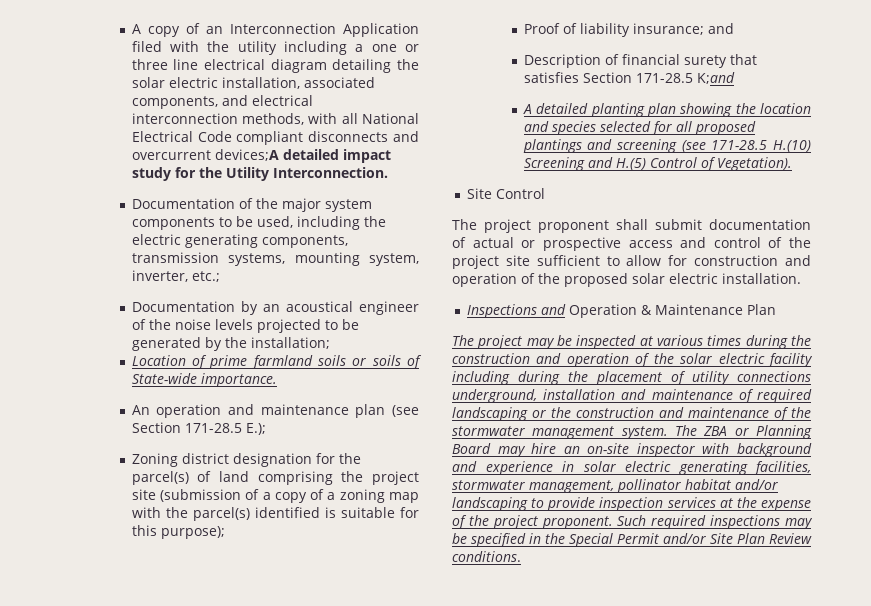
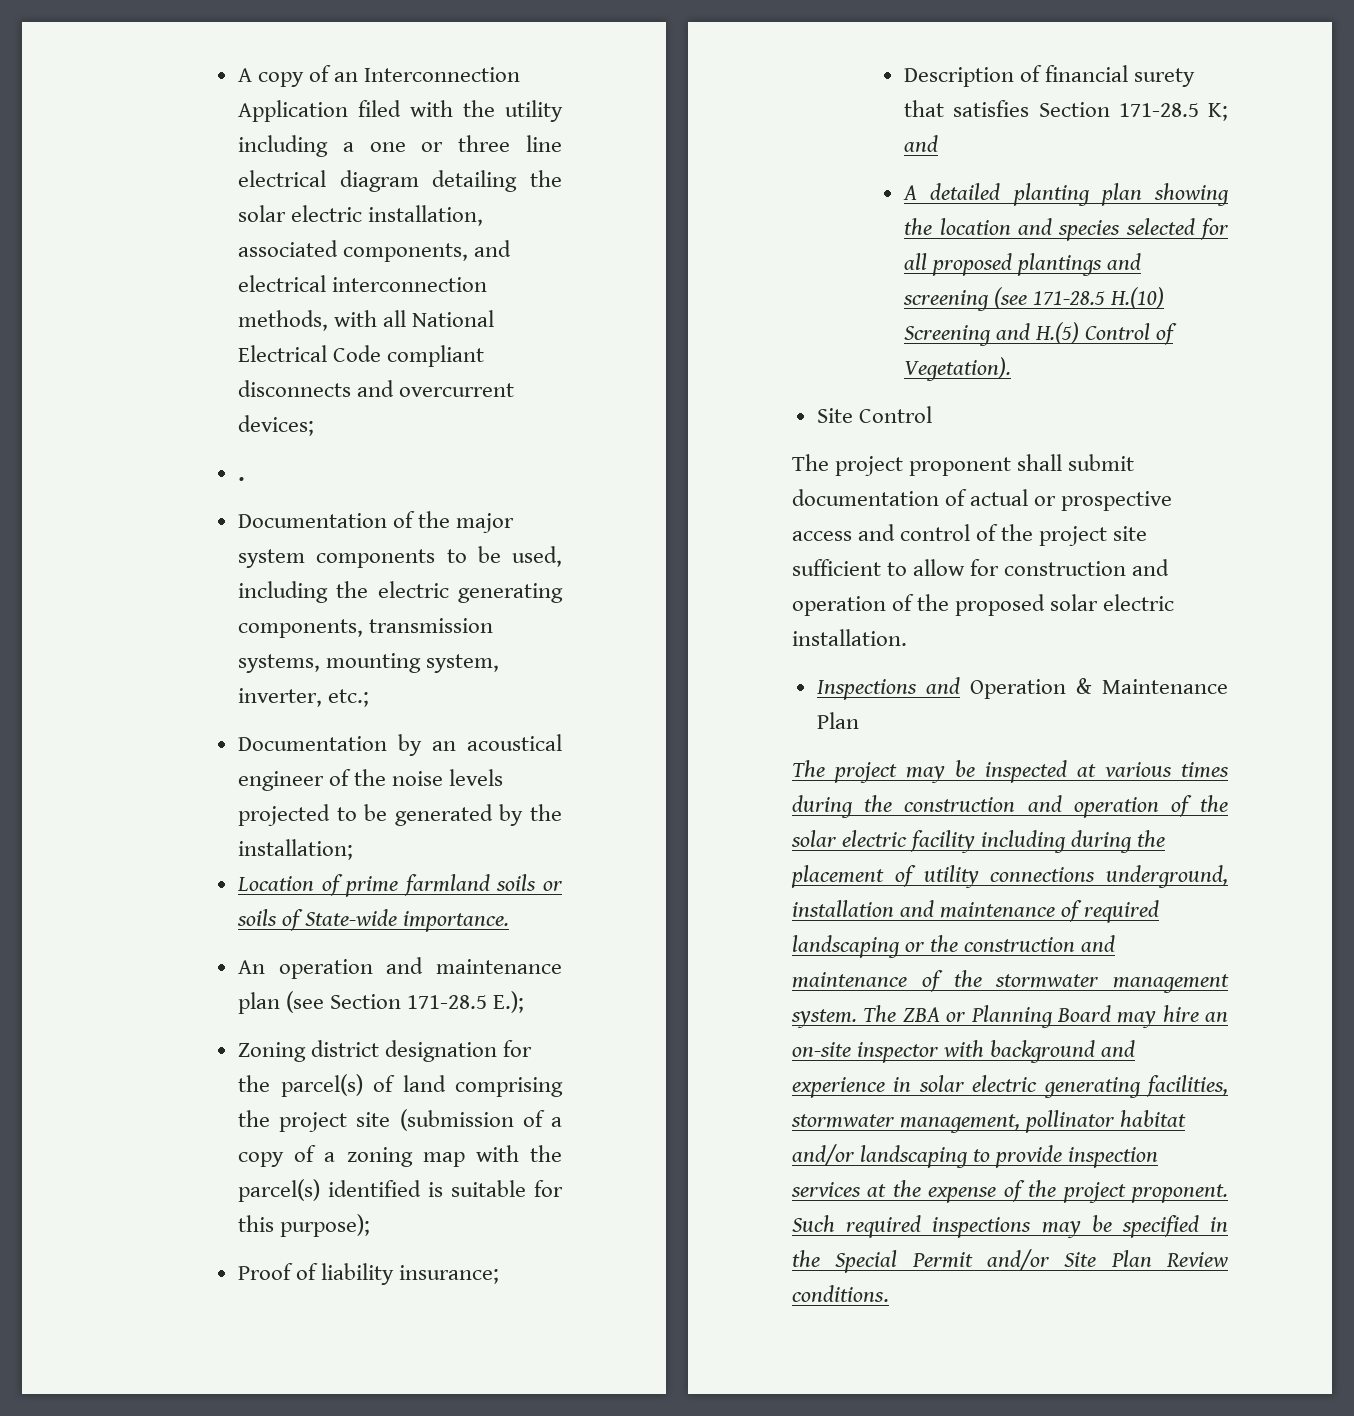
- A copy of an Interconnection Application filed with the utility including a one or three line electrical diagram detailing the solar electric installation, associated components, and electrical interconnection methods, with all National Electrical Code compliant disconnects and overcurrent devices;A detailed impact study for the Utility Interconnection.
+ A copy of an Interconnection Application filed with the utility including a one or three line electrical diagram detailing the solar electric installation, associated components, and electrical interconnection methods, with all National Electrical Code compliant disconnects and overcurrent devices;
+ .
- Proof of liability insurance; and
+ Proof of liability insurance;
- Description of financial surety that satisfies Section 171-28.5 K;and
+ Description of financial surety that satisfies Section 171-28.5 K; and

